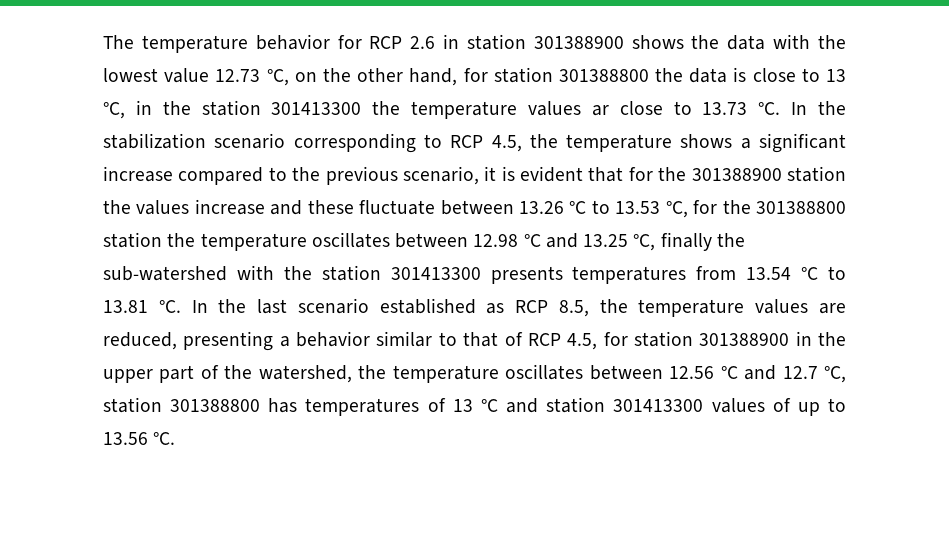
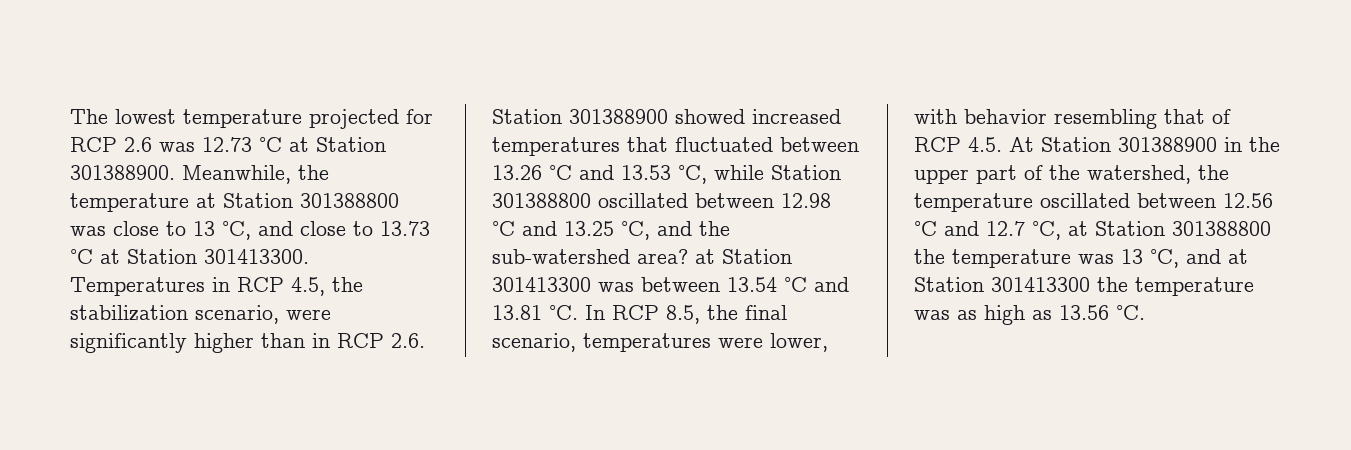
- The temperature behavior for RCP 2.6 in station 301388900 shows the data with the lowest value 12.73 °C, on the other hand, for station 301388800 the data is close to 13 °C, in the station 301413300 the temperature values ar close to 13.73 °C. In the stabilization scenario corresponding to RCP 4.5, the temperature shows a significant increase compared to the previous scenario, it is evident that for the 301388900 station the values increase and these fluctuate between 13.26 °C to 13.53 °C, for the 301388800 station the temperature oscillates between 12.98 °C and 13.25 °C, finally the sub-watershed with the station 301413300 presents temperatures from 13.54 °C to 13.81 °C.
+ The lowest temperature projected for RCP 2.6 was 12.73 °C at Station 301388900. Meanwhile, the temperature at Station 301388800 was close to 13 °C, and close to 13.73 °C at Station 301413300. Temperatures in RCP 4.5, the stabilization scenario, were significantly higher than in RCP 2.6. Station 301388900 showed increased temperatures that fluctuated between 13.26 °C and 13.53 °C, while Station 301388800 oscillated between 12.98 °C and 13.25 °C, and the sub-watershed area? at Station 301413300 was between 13.54 °C and 13.81 °C.
- In the last scenario established as RCP 8.5, the temperature values are reduced, presenting a behavior similar to that of RCP 4.5, for station 301388900 in the upper part of the watershed, the temperature oscillates between 12.56 °C and 12.7 °C, station 301388800 has temperatures of 13 °C and station 301413300 values of up to 13.56 °C.
+ In RCP 8.5, the final scenario, temperatures were lower, with behavior resembling that of RCP 4.5. At Station 301388900 in the upper part of the watershed, the temperature oscillated between 12.56 °C and 12.7 °C, at Station 301388800 the temperature was 13 °C, and at Station 301413300 the temperature was as high as 13.56 °C.

